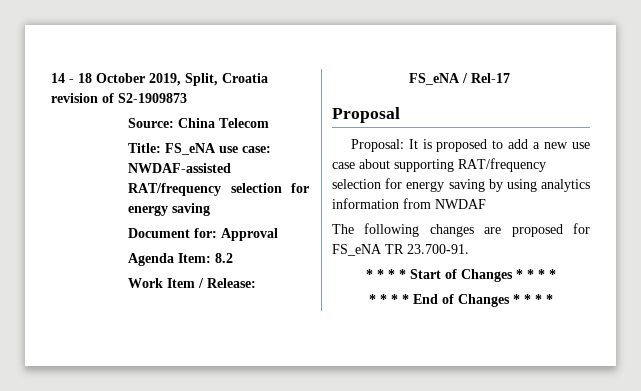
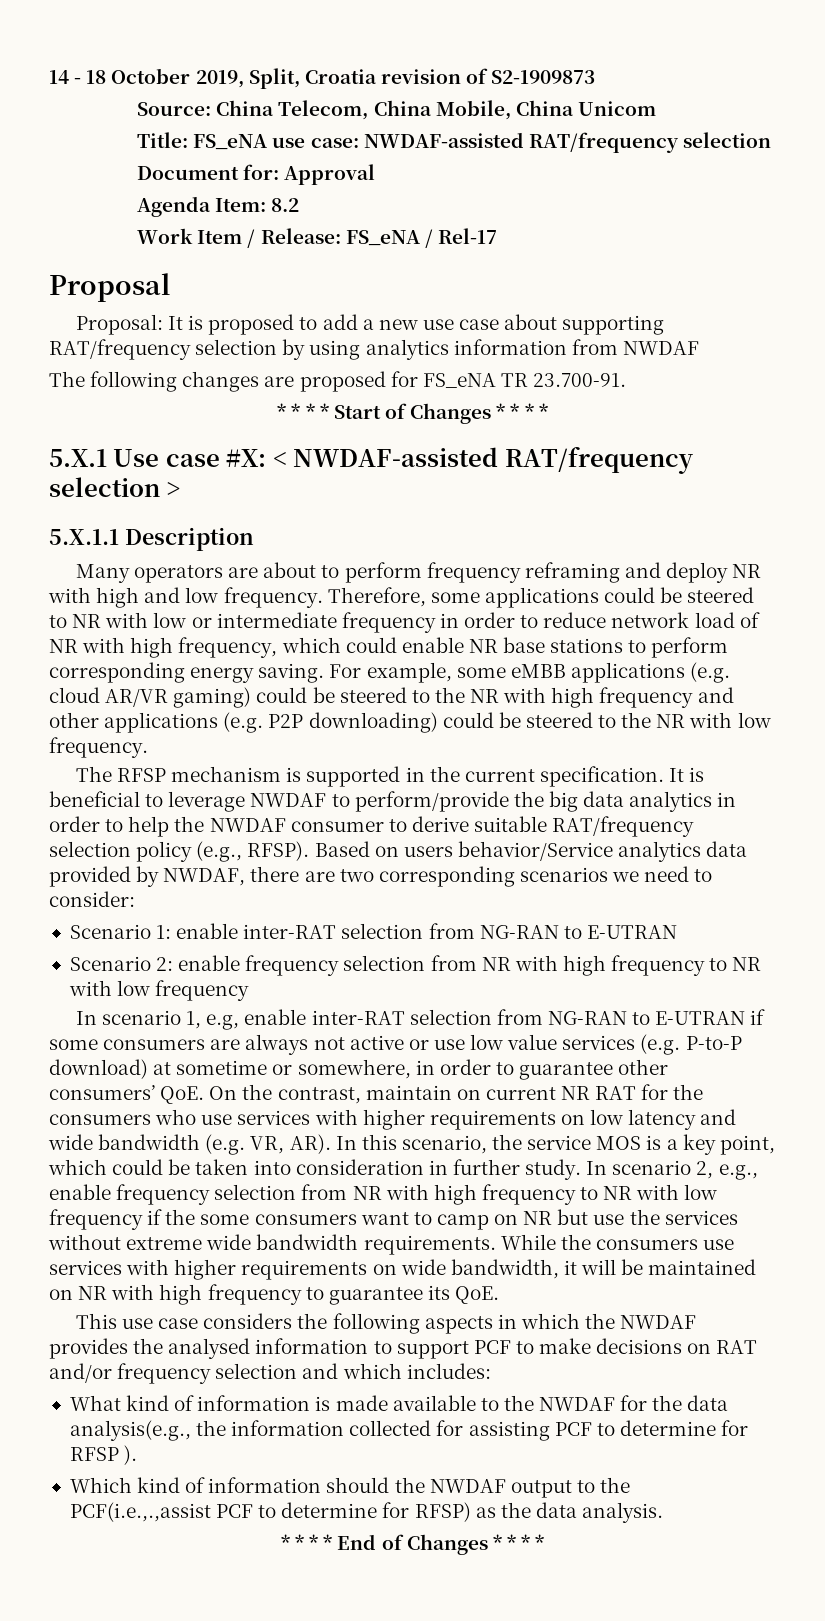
- Source: China Telecom
+ Source: China Telecom, China Mobile, China Unicom
- Title: FS_eNA use case: NWDAF-assisted RAT/frequency selection for energy saving
+ Title: FS_eNA use case: NWDAF-assisted RAT/frequency selection
- Proposal: It is proposed to add a new use case about supporting RAT/frequency selection for energy saving by using analytics information from NWDAF
+ Proposal: It is proposed to add a new use case about supporting RAT/frequency selection by using analytics information from NWDAF
+ 5.X.1 Use case #X: < NWDAF-assisted RAT/frequency selection >
+ 5.X.1.1 Description
+ Many operators are about to perform frequency reframing and deploy NR with high and low frequency. Therefore, some applications could be steered to NR with low or intermediate frequency in order to reduce network load of NR with high frequency, which could enable NR base stations to perform corresponding energy saving. For example, some eMBB applications (e.g. cloud AR/VR gaming) could be steered to the NR with high frequency and other applications (e.g. P2P downloading) could be steered to the NR with low frequency.
+ The RFSP mechanism is supported in the current specification. It is beneficial to leverage NWDAF to perform/provide the big data analytics in order to help the NWDAF consumer to derive suitable RAT/frequency selection policy (e.g., RFSP). Based on users behavior/Service analytics data provided by NWDAF, there are two corresponding scenarios we need to consider:
+ Scenario 1: enable inter-RAT selection from NG-RAN to E-UTRAN
+ Scenario 2: enable frequency selection from NR with high frequency to NR with low frequency
+ In scenario 1, e.g, enable inter-RAT selection from NG-RAN to E-UTRAN if some consumers are always not active or use low value services (e.g. P-to-P download) at sometime or somewhere, in order to guarantee other consumers’ QoE. On the contrast, maintain on current NR RAT for the consumers who use services with higher requirements on low latency and wide bandwidth (e.g. VR, AR). In this scenario, the service MOS is a key point, which could be taken into consideration in further study. In scenario 2, e.g., enable frequency selection from NR with high frequency to NR with low frequency if the some consumers want to camp on NR but use the services without extreme wide bandwidth requirements. While the consumers use services with higher requirements on wide bandwidth, it will be maintained on NR with high frequency to guarantee its QoE.
+ This use case considers the following aspects in which the NWDAF provides the analysed information to support PCF to make decisions on RAT and/or frequency selection and which includes:
+ What kind of information is made available to the NWDAF for the data analysis(e.g., the information collected for assisting PCF to determine for RFSP ).
+ Which kind of information should the NWDAF output to the PCF(i.e.,.,assist PCF to determine for RFSP) as the data analysis.

